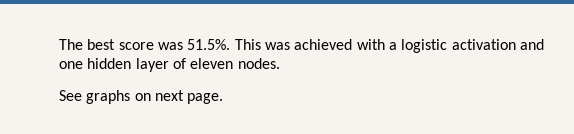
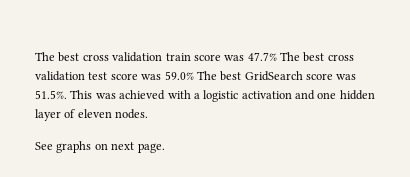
- The best score was 51.5%. This was achieved with a logistic activation and one hidden layer of eleven nodes.
+ The best cross validation train score was 47.7% The best cross validation test score was 59.0% The best GridSearch score was 51.5%. This was achieved with a logistic activation and one hidden layer of eleven nodes.

